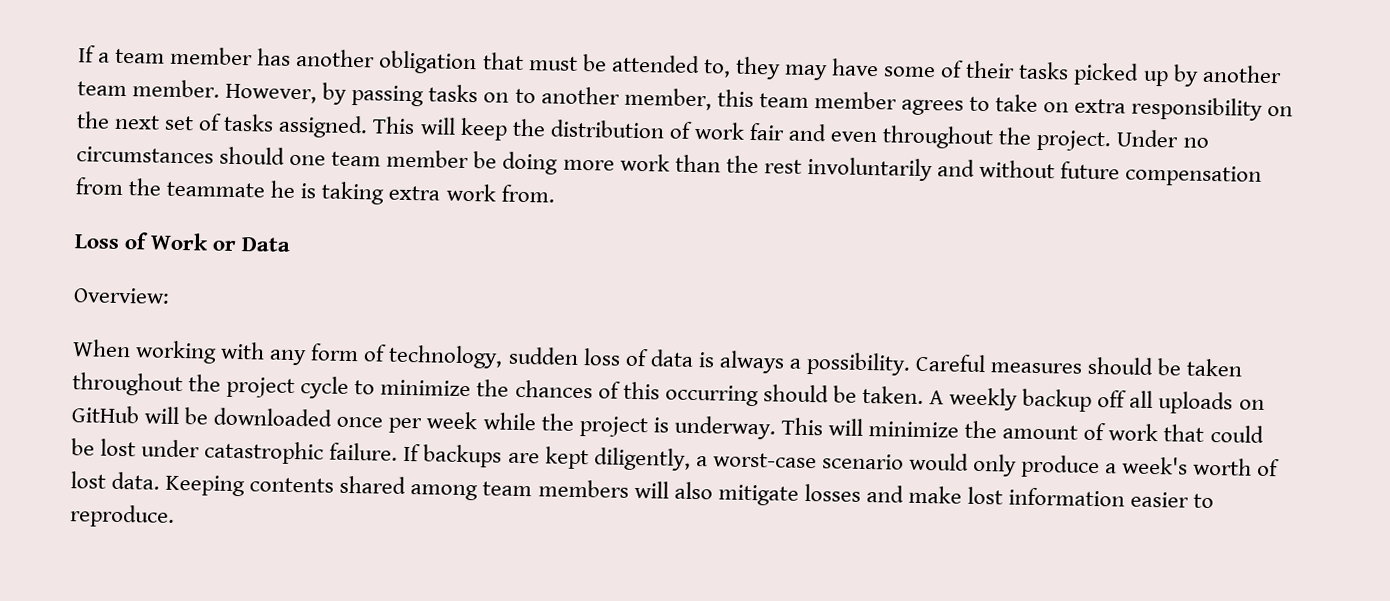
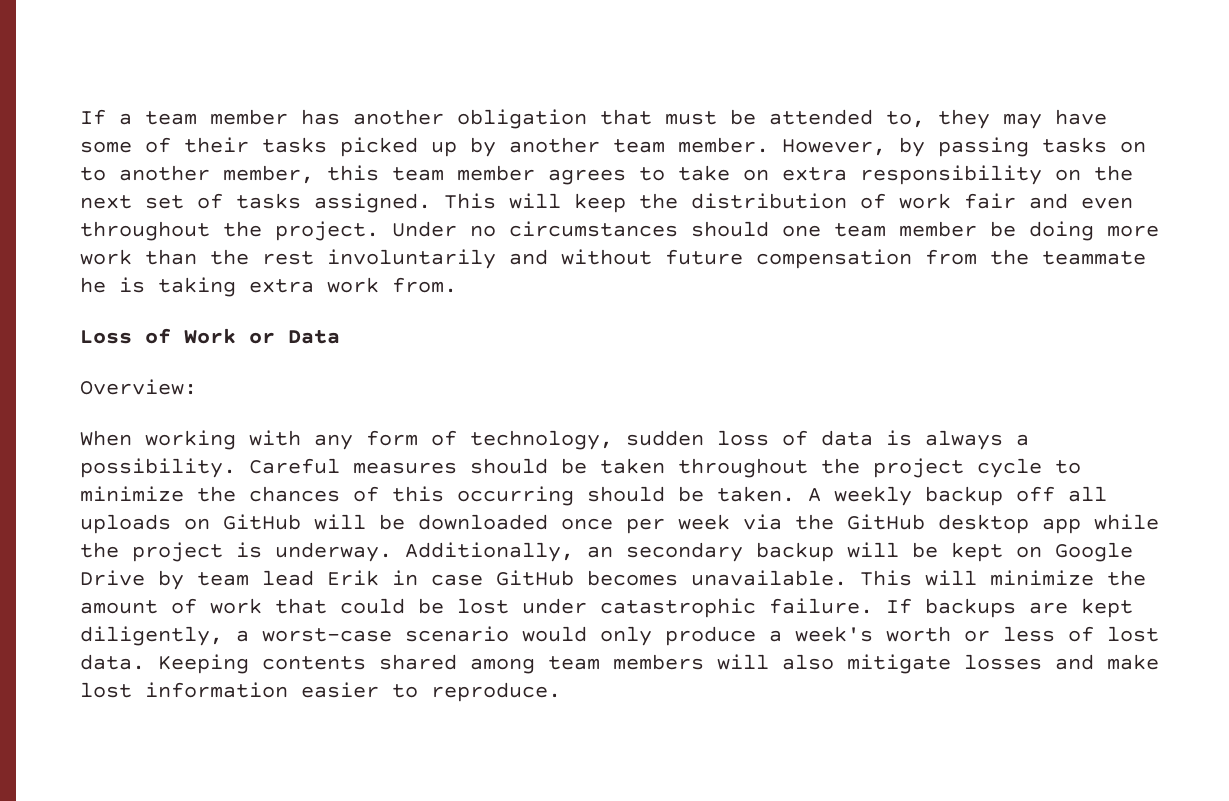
- A weekly backup off all uploads on GitHub will be downloaded once per week while the project is underway.
+ A weekly backup off all uploads on GitHub will be downloaded once per week via the GitHub desktop app while the project is underway.
+ Additionally, an secondary backup will be kept on Google Drive by team lead Erik in case GitHub becomes unavailable.
- If backups are kept diligently, a worst-case scenario would only produce a week's worth of lost data.
+ If backups are kept diligently, a worst-case scenario would only produce a week's worth or less of lost data.

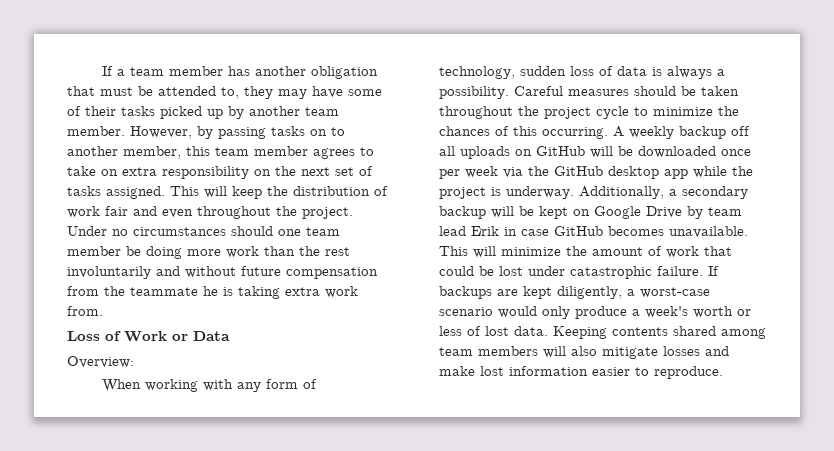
- Careful measures should be taken throughout the project cycle to minimize the chances of this occurring should be taken.
+ Careful measures should be taken throughout the project cycle to minimize the chances of this occurring.
- Additionally, an secondary backup will be kept on Google Drive by team lead Erik in case GitHub becomes unavailable.
+ Additionally, a secondary backup will be kept on Google Drive by team lead Erik in case GitHub becomes unavailable.

